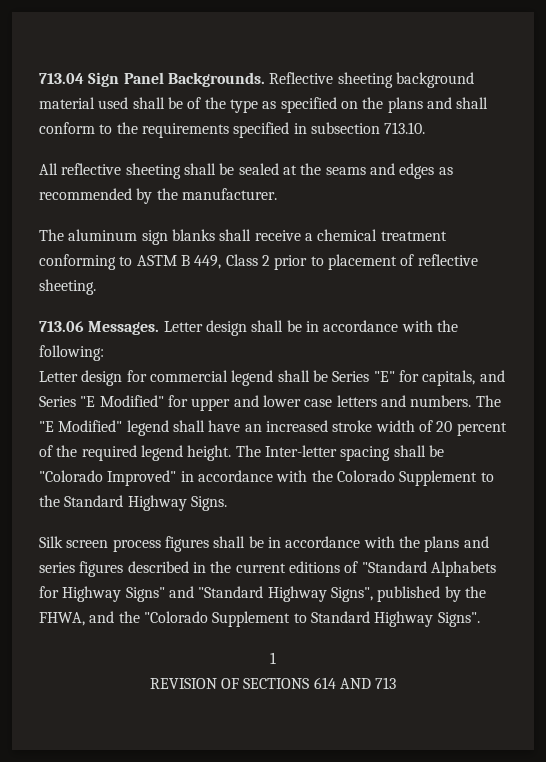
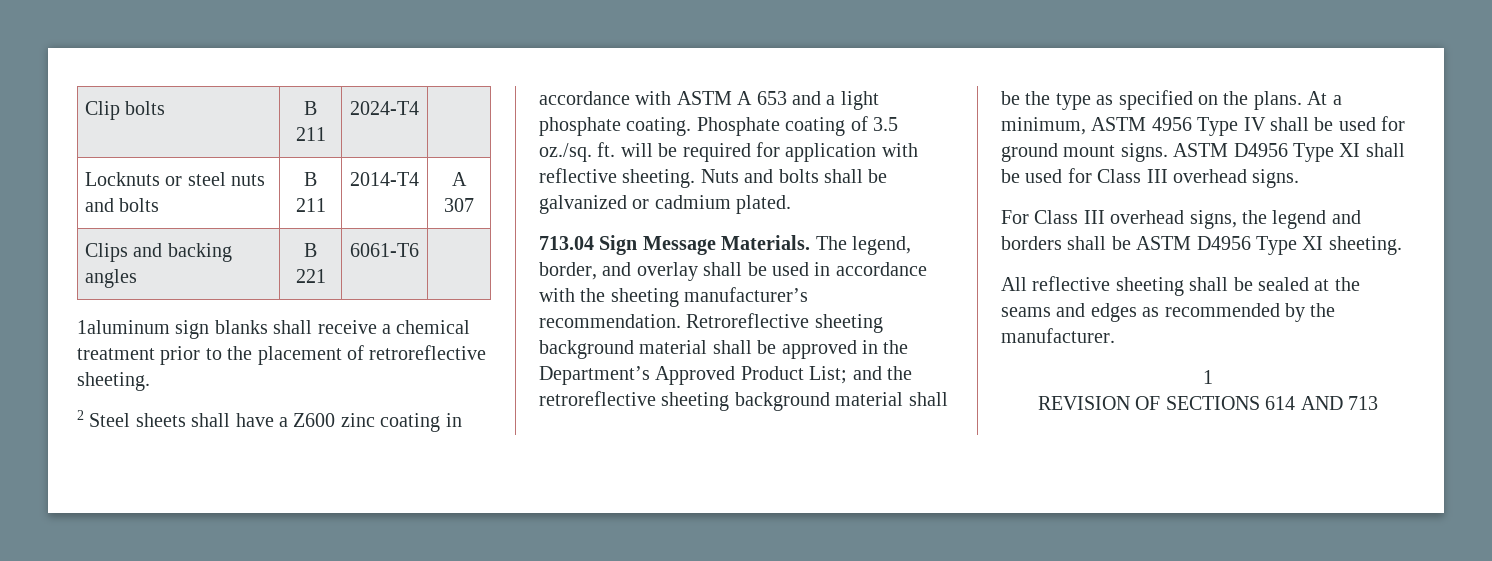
- 713.04 Sign Panel Backgrounds. Reflective sheeting background material used shall be of the type as specified on the plans and shall conform to the requirements specified in subsection 713.10.
+ Clip bolts | B 211 | 2024-T4 |
+ Locknuts or steel nuts and bolts | B 211 | 2014-T4 | A 307
+ Clips and backing angles | B 221 | 6061-T6 |
+ 1aluminum sign blanks shall receive a chemical treatment prior to the placement of retroreflective sheeting.
+ 2 Steel sheets shall have a Z600 zinc coating in accordance with ASTM A 653 and a light phosphate coating. Phosphate coating of 3.5 oz./sq. ft. will be required for application with reflective sheeting. Nuts and bolts shall be galvanized or cadmium plated.
+ 713.04 Sign Message Materials. The legend, border, and overlay shall be used in accordance with the sheeting manufacturer’s recommendation. Retroreflective sheeting background material shall be approved in the Department’s Approved Product List; and the retroreflective sheeting background material shall be the type as specified on the plans. At a minimum, ASTM 4956 Type IV shall be used for ground mount signs. ASTM D4956 Type XI shall be used for Class III overhead signs.
+ For Class III overhead signs, the legend and borders shall be ASTM D4956 Type XI sheeting.
- The aluminum sign blanks shall receive a chemical treatment conforming to ASTM B 449, Class 2 prior to placement of reflective sheeting.
- 713.06 Messages. Letter design shall be in accordance with the following:
- Letter design for commercial legend shall be Series "E" for capitals, and Series "E Modified" for upper and lower case letters and numbers. The "E Modified" legend shall have an increased stroke width of 20 percent of the required legend height. The Inter-letter spacing shall be "Colorado Improved" in accordance with the Colorado Supplement to the Standard Highway Signs.
- Silk screen process figures shall be in accordance with the plans and series figures described in the current editions of "Standard Alphabets for Highway Signs" and "Standard Highway Signs", published by the FHWA, and the "Colorado Supplement to Standard Highway Signs".

